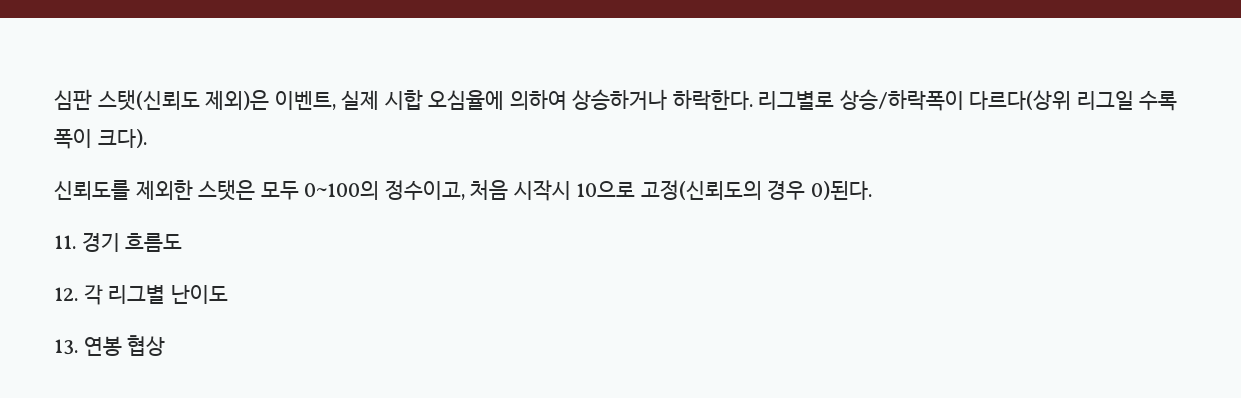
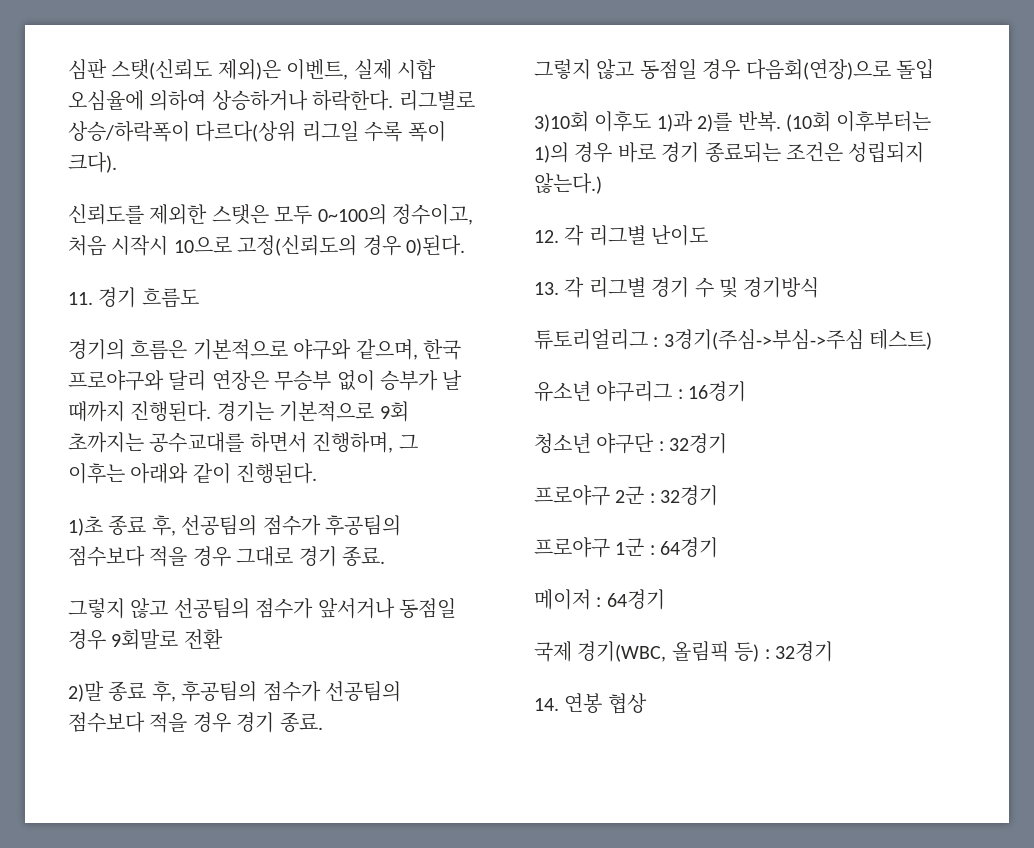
+ 경기의 흐름은 기본적으로 야구와 같으며, 한국 프로야구와 달리 연장은 무승부 없이 승부가 날 때까지 진행된다. 경기는 기본적으로 9회 초까지는 공수교대를 하면서 진행하며, 그 이후는 아래와 같이 진행된다.
+ 1)초 종료 후, 선공팀의 점수가 후공팀의 점수보다 적을 경우 그대로 경기 종료.
+ 그렇지 않고 선공팀의 점수가 앞서거나 동점일 경우 9회말로 전환
+ 2)말 종료 후, 후공팀의 점수가 선공팀의 점수보다 적을 경우 경기 종료.
+ 그렇지 않고 동점일 경우 다음회(연장)으로 돌입
+ 3)10회 이후도 1)과 2)를 반복. (10회 이후부터는 1)의 경우 바로 경기 종료되는 조건은 성립되지 않는다.)
- 13. 연봉 협상
+ 13. 각 리그별 경기 수 및 경기방식
+ 튜토리얼리그 : 3경기(주심->부심->주심 테스트)
+ 유소년 야구리그 : 16경기
+ 청소년 야구단 : 32경기
+ 프로야구 2군 : 32경기
+ 프로야구 1군 : 64경기
+ 메이저 : 64경기
+ 국제 경기(WBC, 올림픽 등) : 32경기
+ 14. 연봉 협상

